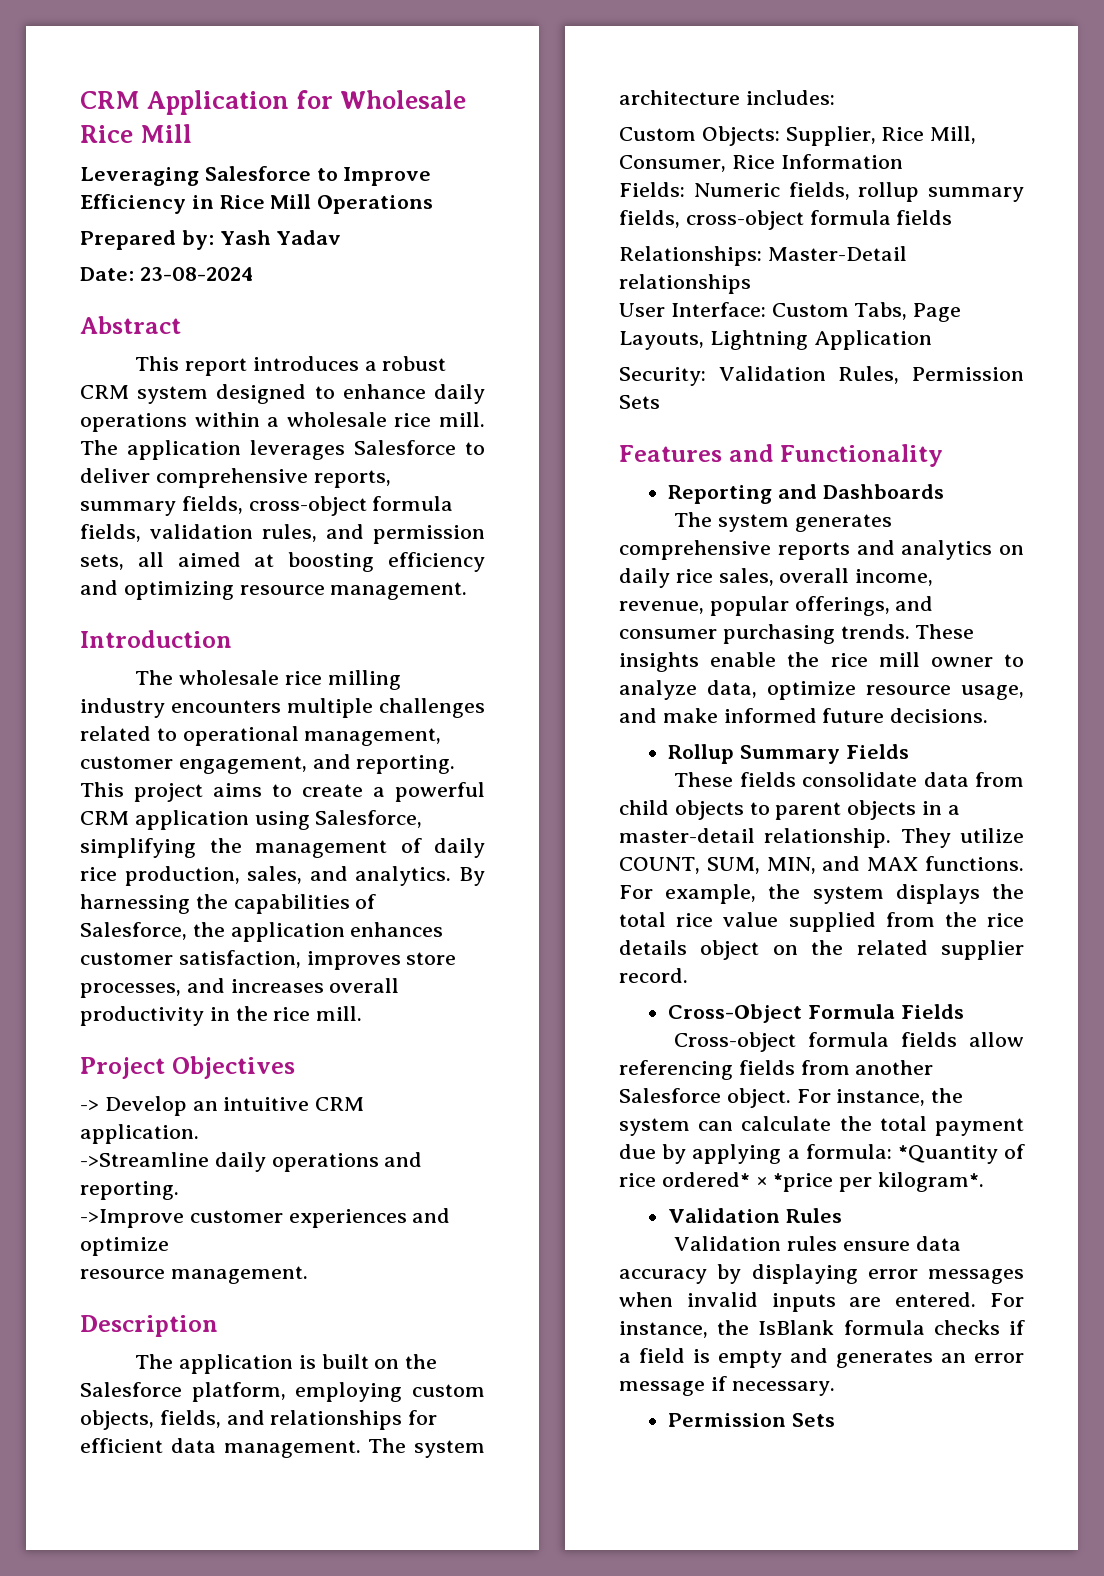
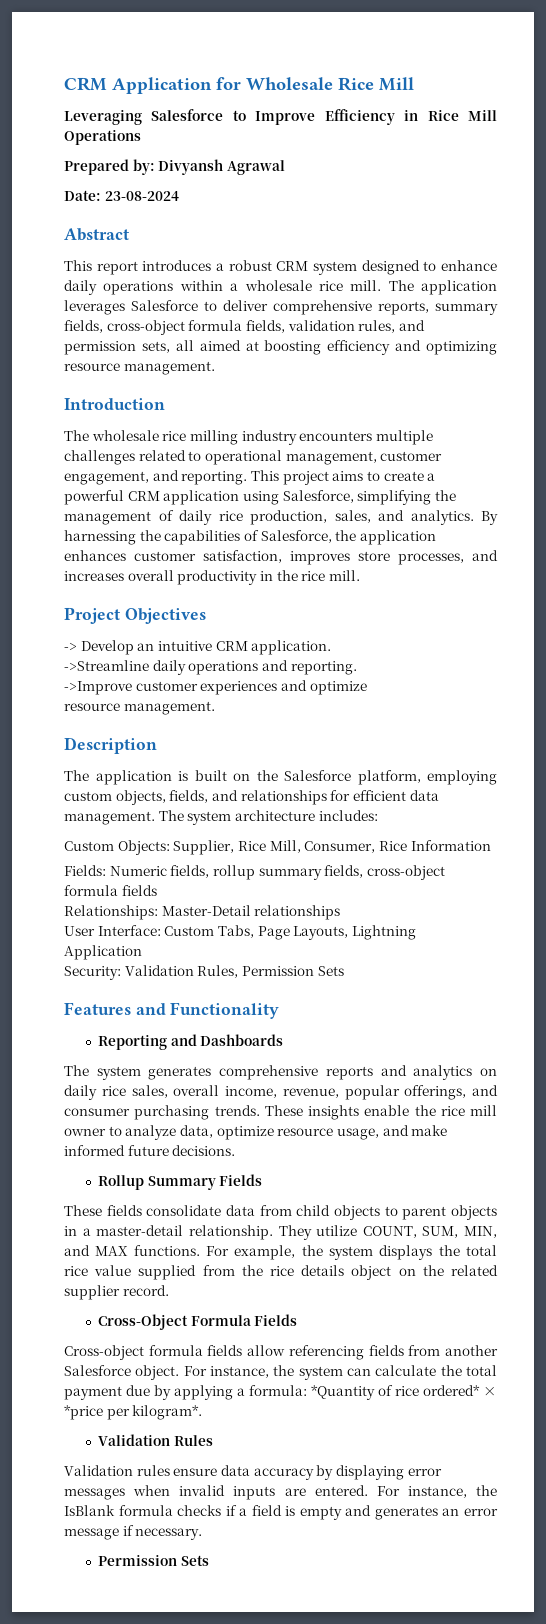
- Prepared by: Yash Yadav
+ Prepared by: Divyansh Agrawal

